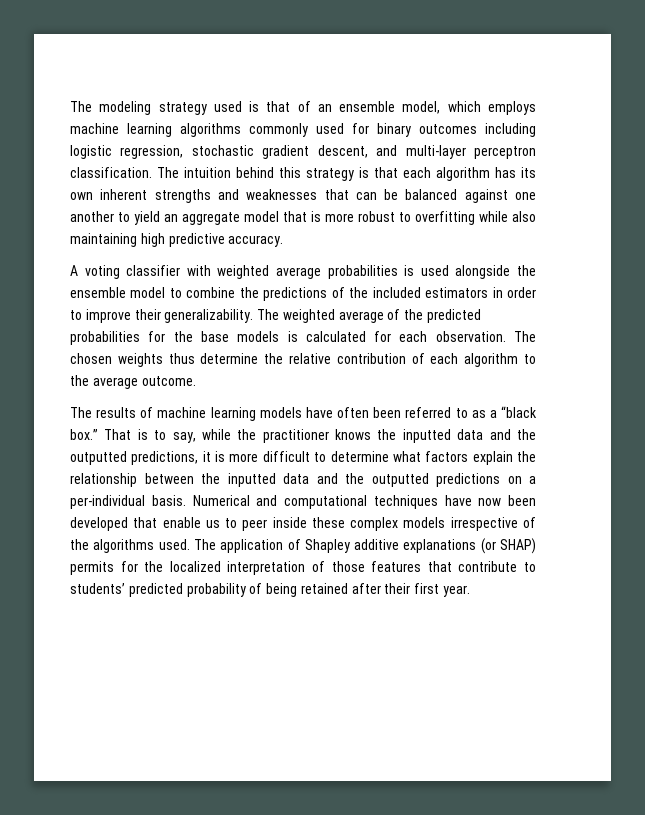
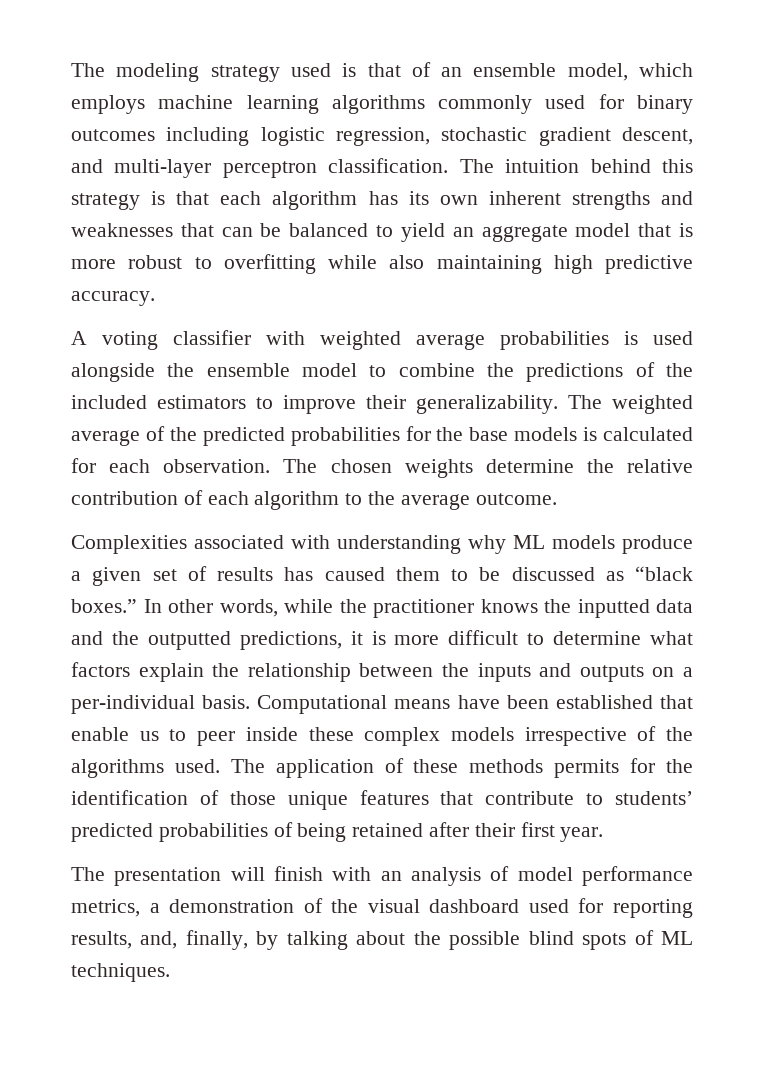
- The intuition behind this strategy is that each algorithm has its own inherent strengths and weaknesses that can be balanced against one another to yield an aggregate model that is more robust to overfitting while also maintaining high predictive accuracy.
+ The intuition behind this strategy is that each algorithm has its own inherent strengths and weaknesses that can be balanced to yield an aggregate model that is more robust to overfitting while also maintaining high predictive accuracy.
- A voting classifier with weighted average probabilities is used alongside the ensemble model to combine the predictions of the included estimators in order to improve their generalizability.
+ A voting classifier with weighted average probabilities is used alongside the ensemble model to combine the predictions of the included estimators to improve their generalizability.
- The chosen weights thus determine the relative contribution of each algorithm to the average outcome.
+ The chosen weights determine the relative contribution of each algorithm to the average outcome.
- The results of machine learning models have often been referred to as a “black box.” That is to say, while the practitioner knows the inputted data and the outputted predictions, it is more difficult to determine what factors explain the relationship between the inputted data and the outputted predictions on a per-individual basis. Numerical and computational techniques have now been developed that enable us to peer inside these complex models irrespective of the algorithms used.
+ Complexities associated with understanding why ML models produce a given set of results has caused them to be discussed as “black boxes.” In other words, while the practitioner knows the inputted data and the outputted predictions, it is more difficult to determine what factors explain the relationship between the inputs and outputs on a per-individual basis. Computational means have been established that enable us to peer inside these complex models irrespective of the algorithms used.
- The application of Shapley additive explanations (or SHAP) permits for the localized interpretation of those features that contribute to students’ predicted probability of being retained after their first year.
+ The application of these methods permits for the identification of those unique features that contribute to students’ predicted probabilities of being retained after their first year.
+ The presentation will finish with an analysis of model performance metrics, a demonstration of the visual dashboard used for reporting results, and, finally, by talking about the possible blind spots of ML techniques.

